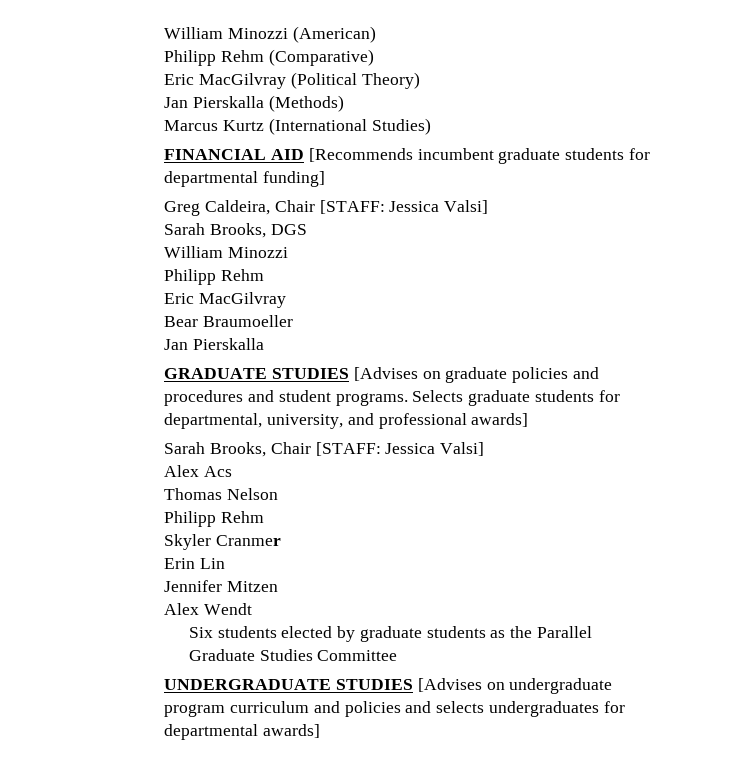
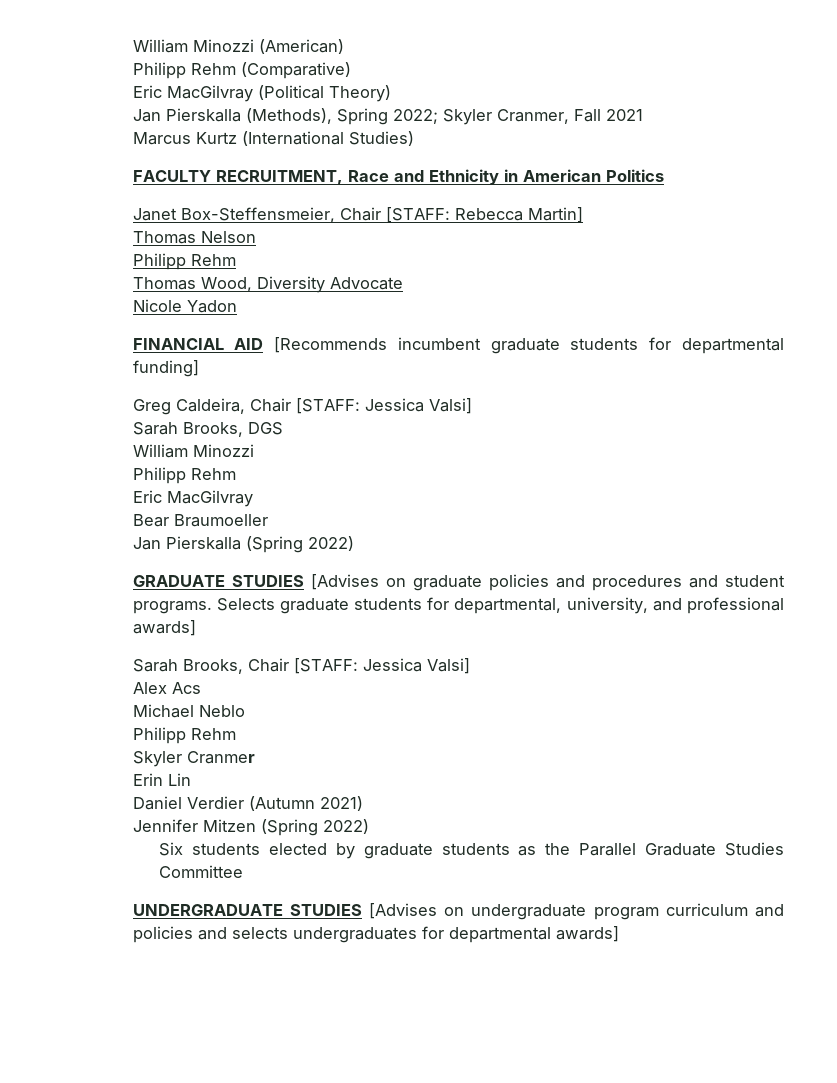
- Jan Pierskalla (Methods)
+ Jan Pierskalla (Methods), Spring 2022; Skyler Cranmer, Fall 2021
  Marcus Kurtz (International Studies)
+ FACULTY RECRUITMENT, Race and Ethnicity in American Politics
+ Janet Box-Steffensmeier, Chair [STAFF: Rebecca Martin]
+ Thomas Nelson
+ Philipp Rehm
+ Thomas Wood, Diversity Advocate
+ Nicole Yadon
  Bear Braumoeller
- Jan Pierskalla
+ Jan Pierskalla (Spring 2022)
- Thomas Nelson
+ Michael Neblo
+ Daniel Verdier (Autumn 2021)
- Jennifer Mitzen
- Alex Wendt
+ Jennifer Mitzen (Spring 2022)

